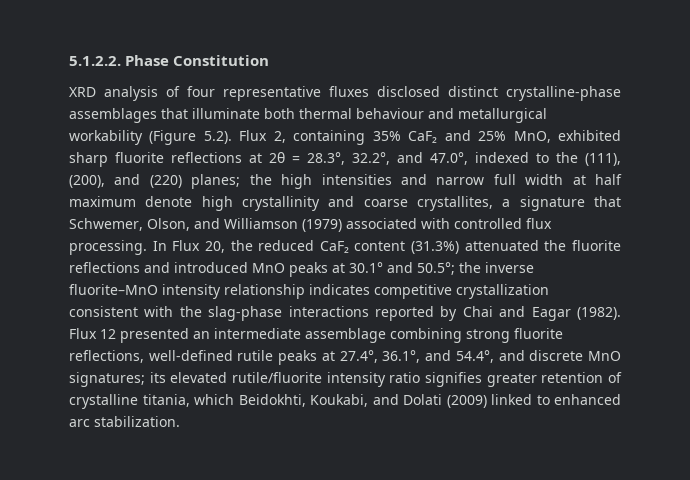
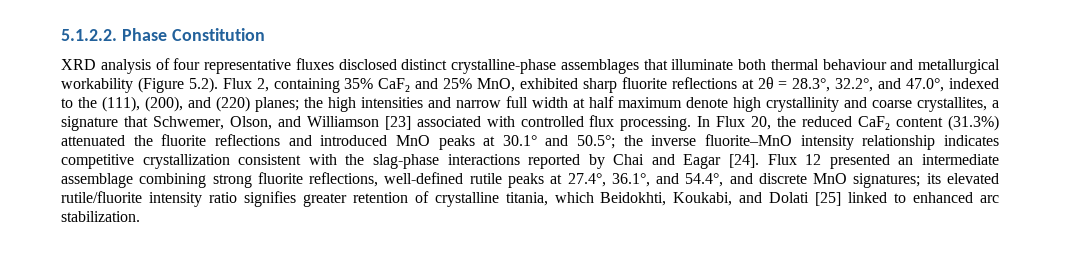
- the high intensities and narrow full width at half maximum denote high crystallinity and coarse crystallites, a signature that Schwemer, Olson, and Williamson (1979) associated with controlled flux processing.
+ the high intensities and narrow full width at half maximum denote high crystallinity and coarse crystallites, a signature that Schwemer, Olson, and Williamson [23] associated with controlled flux processing.
- In Flux 20, the reduced CaF₂ content (31.3%) attenuated the fluorite reflections and introduced MnO peaks at 30.1° and 50.5°; the inverse fluorite–MnO intensity relationship indicates competitive crystallization consistent with the slag-phase interactions reported by Chai and Eagar (1982).
+ In Flux 20, the reduced CaF₂ content (31.3%) attenuated the fluorite reflections and introduced MnO peaks at 30.1° and 50.5°; the inverse fluorite–MnO intensity relationship indicates competitive crystallization consistent with the slag-phase interactions reported by Chai and Eagar [24].
- Flux 12 presented an intermediate assemblage combining strong fluorite reflections, well-defined rutile peaks at 27.4°, 36.1°, and 54.4°, and discrete MnO signatures; its elevated rutile/fluorite intensity ratio signifies greater retention of crystalline titania, which Beidokhti, Koukabi, and Dolati (2009) linked to enhanced arc stabilization.
+ Flux 12 presented an intermediate assemblage combining strong fluorite reflections, well-defined rutile peaks at 27.4°, 36.1°, and 54.4°, and discrete MnO signatures; its elevated rutile/fluorite intensity ratio signifies greater retention of crystalline titania, which Beidokhti, Koukabi, and Dolati [25] linked to enhanced arc stabilization.

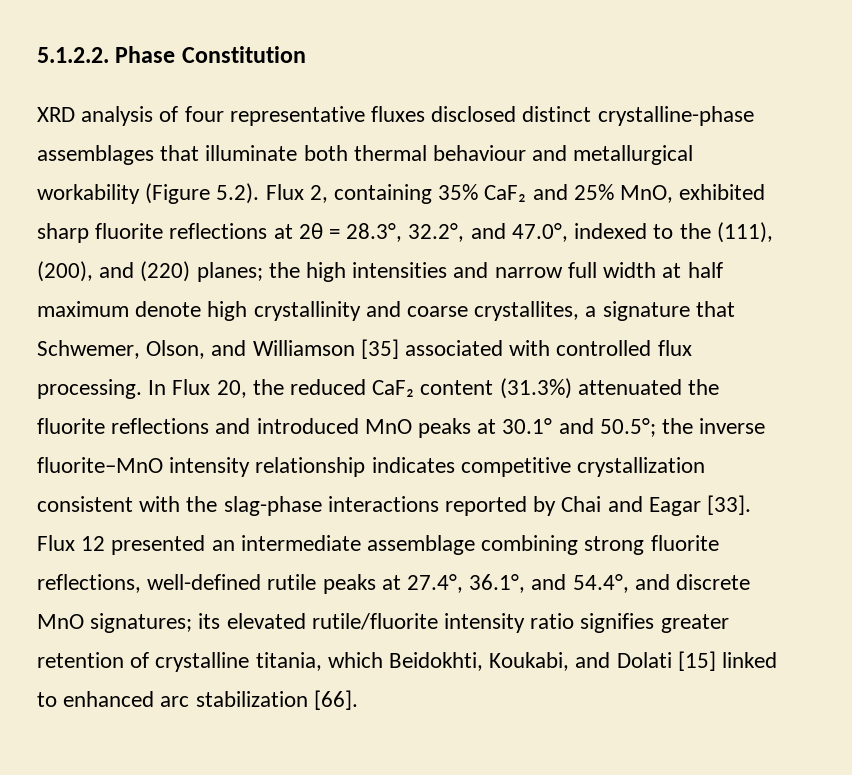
- the high intensities and narrow full width at half maximum denote high crystallinity and coarse crystallites, a signature that Schwemer, Olson, and Williamson [23] associated with controlled flux processing.
+ the high intensities and narrow full width at half maximum denote high crystallinity and coarse crystallites, a signature that Schwemer, Olson, and Williamson [35] associated with controlled flux processing.
- In Flux 20, the reduced CaF₂ content (31.3%) attenuated the fluorite reflections and introduced MnO peaks at 30.1° and 50.5°; the inverse fluorite–MnO intensity relationship indicates competitive crystallization consistent with the slag-phase interactions reported by Chai and Eagar [24].
+ In Flux 20, the reduced CaF₂ content (31.3%) attenuated the fluorite reflections and introduced MnO peaks at 30.1° and 50.5°; the inverse fluorite–MnO intensity relationship indicates competitive crystallization consistent with the slag-phase interactions reported by Chai and Eagar [33].
- Flux 12 presented an intermediate assemblage combining strong fluorite reflections, well-defined rutile peaks at 27.4°, 36.1°, and 54.4°, and discrete MnO signatures; its elevated rutile/fluorite intensity ratio signifies greater retention of crystalline titania, which Beidokhti, Koukabi, and Dolati [25] linked to enhanced arc stabilization.
+ Flux 12 presented an intermediate assemblage combining strong fluorite reflections, well-defined rutile peaks at 27.4°, 36.1°, and 54.4°, and discrete MnO signatures; its elevated rutile/fluorite intensity ratio signifies greater retention of crystalline titania, which Beidokhti, Koukabi, and Dolati [15] linked to enhanced arc stabilization [66].

